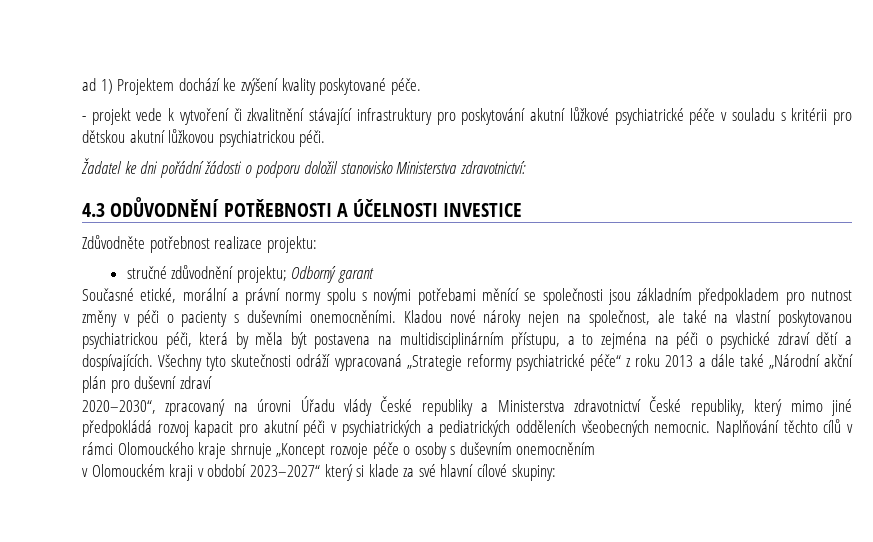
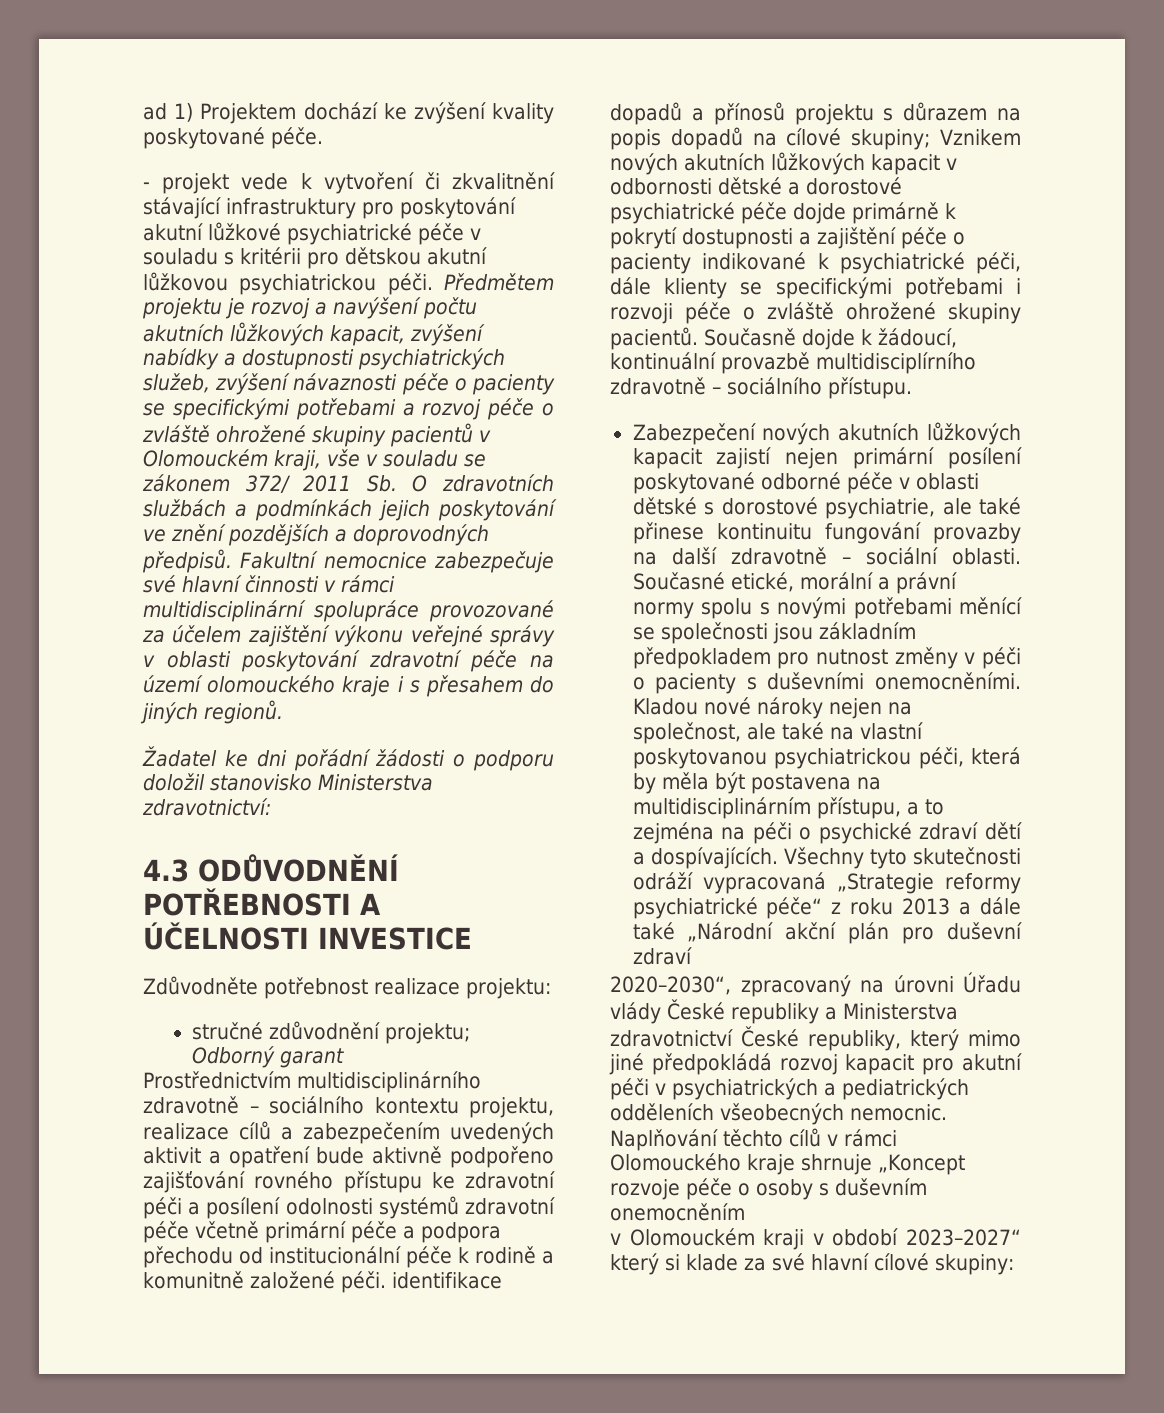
+ Předmětem projektu je rozvoj a navýšení počtu akutních lůžkových kapacit, zvýšení nabídky a dostupnosti psychiatrických služeb, zvýšení návaznosti péče o pacienty se specifickými potřebami a rozvoj péče o zvláště ohrožené skupiny pacientů v Olomouckém kraji, vše v souladu se zákonem 372/ 2011 Sb. O zdravotních službách a podmínkách jejich poskytování ve znění pozdějších a doprovodných předpisů. Fakultní nemocnice zabezpečuje své hlavní činnosti v rámci multidisciplinární spolupráce provozované za účelem zajištění výkonu veřejné správy v oblasti poskytování zdravotní péče na území olomouckého kraje i s přesahem do jiných regionů.
+ Prostřednictvím multidisciplinárního zdravotně – sociálního kontextu projektu, realizace cílů a zabezpečením uvedených aktivit a opatření bude aktivně podpořeno zajišťování rovného přístupu ke zdravotní péči a posílení odolnosti systémů zdravotní péče včetně primární péče a podpora přechodu od institucionální péče k rodině a komunitně založené péči. identifikace dopadů a přínosů projektu s důrazem na popis dopadů na cílové skupiny; Vznikem nových akutních lůžkových kapacit v odbornosti dětské a dorostové psychiatrické péče dojde primárně k pokrytí dostupnosti a zajištění péče o pacienty indikované k psychiatrické péči, dále klienty se specifickými potřebami i rozvoji péče o zvláště ohrožené skupiny pacientů. Současně dojde k žádoucí, kontinuální provazbě multidisciplírního zdravotně – sociálního přístupu.
+ Zabezpečení nových akutních lůžkových kapacit zajistí nejen primární posílení poskytované odborné péče v oblasti dětské s dorostové psychiatrie, ale také přinese kontinuitu fungování provazby na další zdravotně – sociální oblasti.

